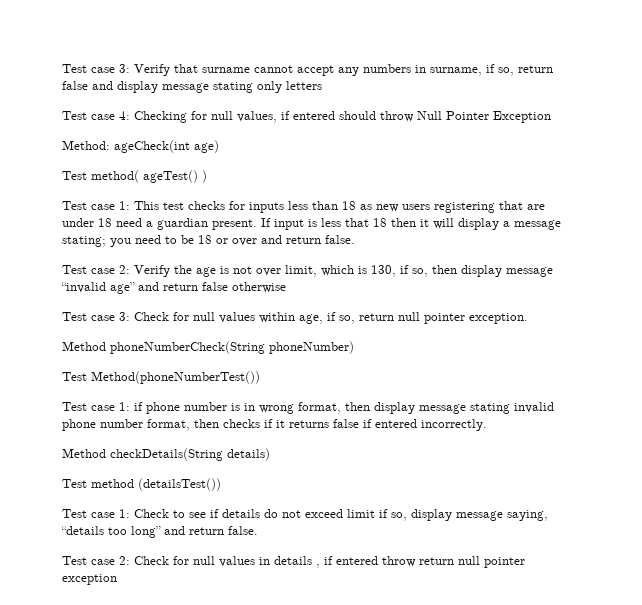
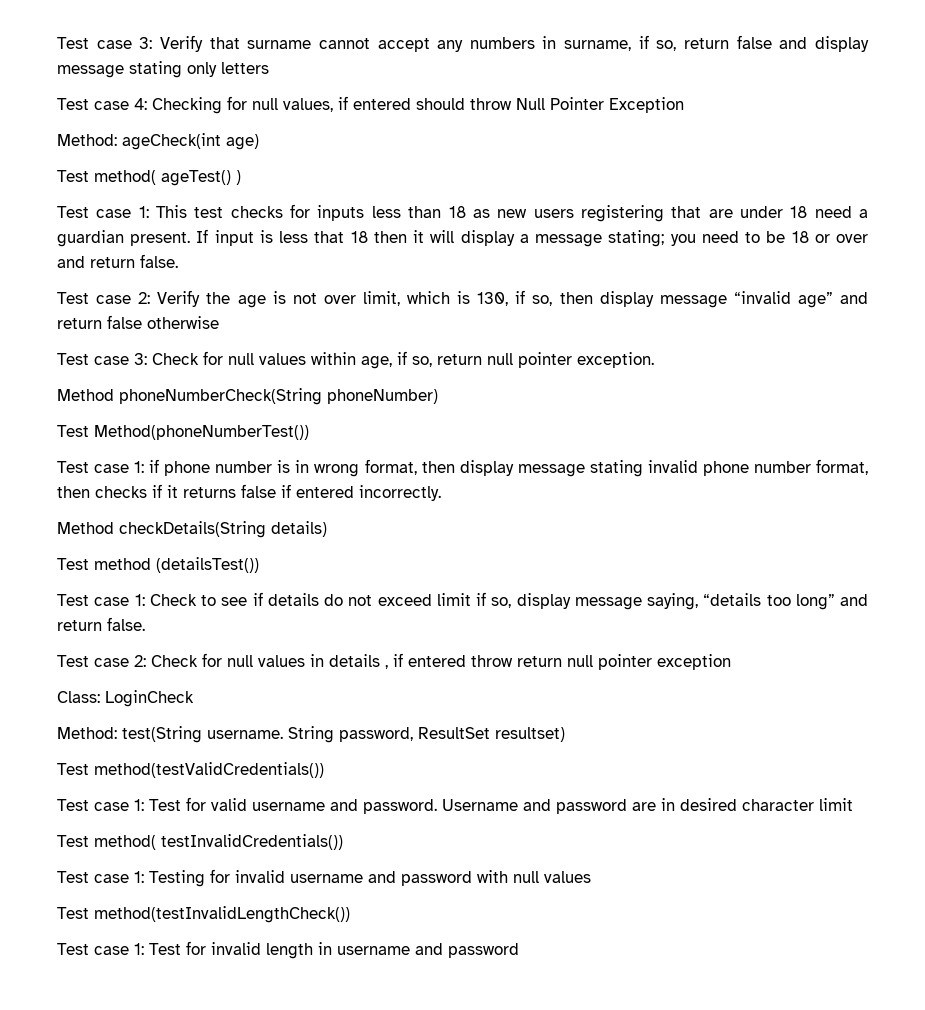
+ Class: LoginCheck
+ Method: test(String username. String password, ResultSet resultset)
+ Test method(testValidCredentials())
+ Test case 1: Test for valid username and password. Username and password are in desired character limit
+ Test method( testInvalidCredentials())
+ Test case 1: Testing for invalid username and password with null values
+ Test method(testInvalidLengthCheck())
+ Test case 1: Test for invalid length in username and password

